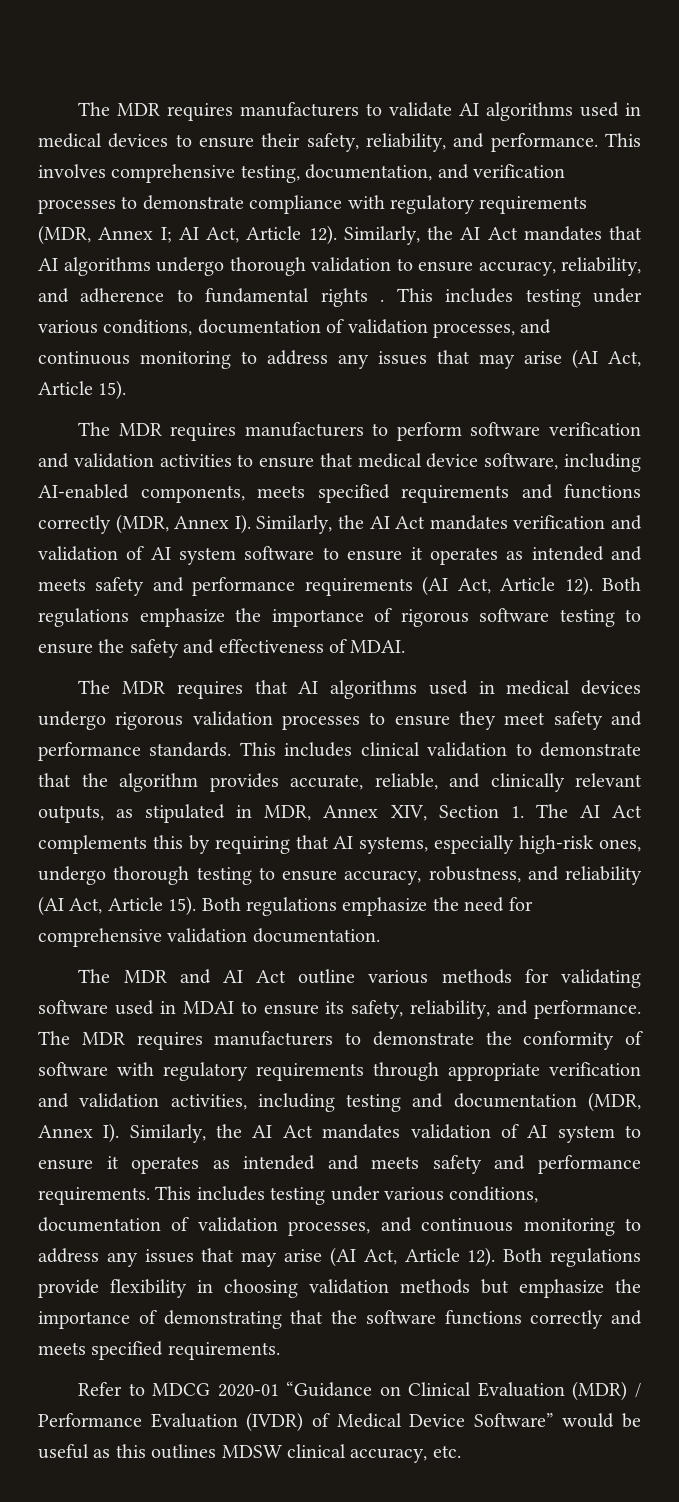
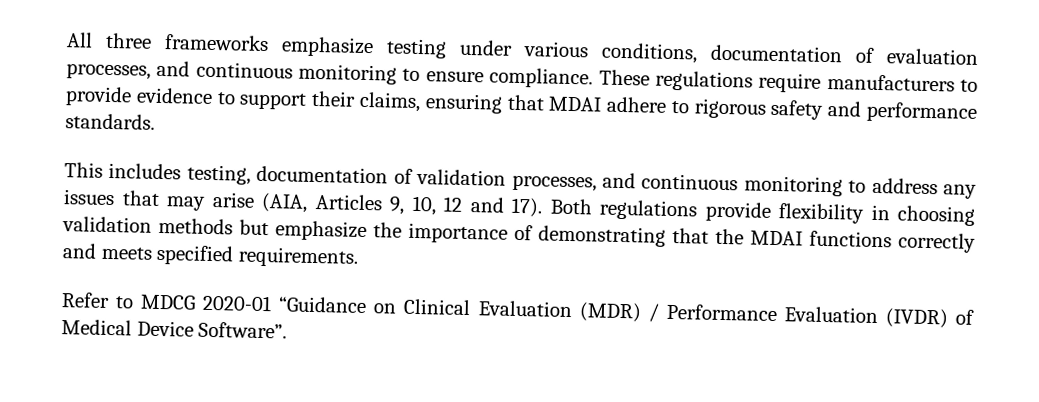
- The MDR requires manufacturers to validate AI algorithms used in medical devices to ensure their safety, reliability, and performance. This involves comprehensive testing, documentation, and verification processes to demonstrate compliance with regulatory requirements (MDR, Annex I; AI Act, Article 12). Similarly, the AI Act mandates that AI algorithms undergo thorough validation to ensure accuracy, reliability, and adherence to fundamental rights . This includes testing under various conditions, documentation of validation processes, and continuous monitoring to address any issues that may arise (AI Act, Article 15).
- The MDR requires manufacturers to perform software verification and validation activities to ensure that medical device software, including AI-enabled components, meets specified requirements and functions correctly (MDR, Annex I). Similarly, the AI Act mandates verification and validation of AI system software to ensure it operates as intended and meets safety and performance requirements (AI Act, Article 12). Both regulations emphasize the importance of rigorous software testing to ensure the safety and effectiveness of MDAI.
- The MDR requires that AI algorithms used in medical devices undergo rigorous validation processes to ensure they meet safety and performance standards. This includes clinical validation to demonstrate that the algorithm provides accurate, reliable, and clinically relevant outputs, as stipulated in MDR, Annex XIV, Section 1. The AI Act complements this by requiring that AI systems, especially high-risk ones, undergo thorough testing to ensure accuracy, robustness, and reliability (AI Act, Article 15). Both regulations emphasize the need for comprehensive validation documentation.
- The MDR and AI Act outline various methods for validating software used in MDAI to ensure its safety, reliability, and performance. The MDR requires manufacturers to demonstrate the conformity of software with regulatory requirements through appropriate verification and validation activities, including testing and documentation (MDR, Annex I). Similarly, the AI Act mandates validation of AI system to ensure it operates as intended and meets safety and performance requirements. This includes testing under various conditions, documentation of validation processes, and continuous monitoring to address any issues that may arise (AI Act, Article 12).
+ All three frameworks emphasize testing under various conditions, documentation of evaluation processes, and continuous monitoring to ensure compliance. These regulations require manufacturers to provide evidence to support their claims, ensuring that MDAI adhere to rigorous safety and performance standards.
+ This includes testing, documentation of validation processes, and continuous monitoring to address any issues that may arise (AIA, Articles 9, 10, 12 and 17).
- Both regulations provide flexibility in choosing validation methods but emphasize the importance of demonstrating that the software functions correctly and meets specified requirements.
+ Both regulations provide flexibility in choosing validation methods but emphasize the importance of demonstrating that the MDAI functions correctly and meets specified requirements.
- Refer to MDCG 2020-01 “Guidance on Clinical Evaluation (MDR) / Performance Evaluation (IVDR) of Medical Device Software” would be useful as this outlines MDSW clinical accuracy, etc.
+ Refer to MDCG 2020-01 “Guidance on Clinical Evaluation (MDR) / Performance Evaluation (IVDR) of Medical Device Software”.

